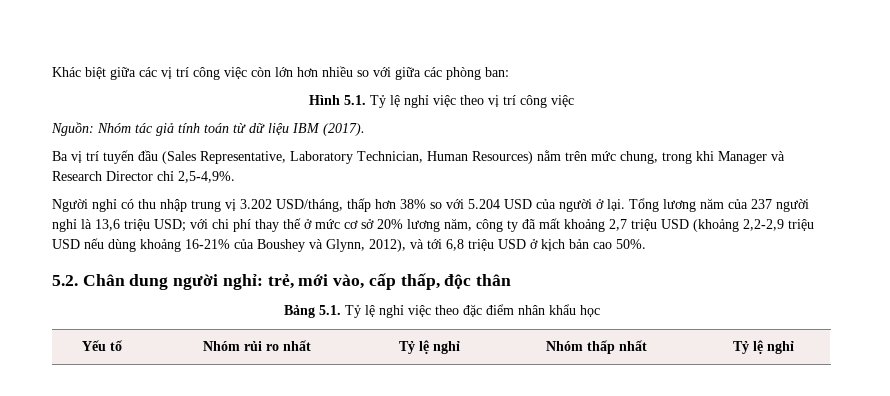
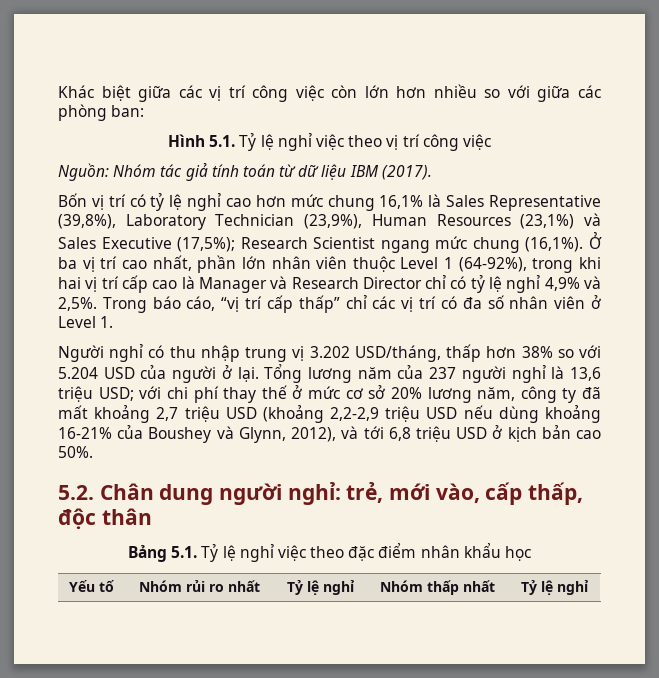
- Ba vị trí tuyến đầu (Sales Representative, Laboratory Technician, Human Resources) nằm trên mức chung, trong khi Manager và Research Director chỉ 2,5-4,9%.
+ Bốn vị trí có tỷ lệ nghỉ cao hơn mức chung 16,1% là Sales Representative (39,8%), Laboratory Technician (23,9%), Human Resources (23,1%) và Sales Executive (17,5%); Research Scientist ngang mức chung (16,1%). Ở ba vị trí cao nhất, phần lớn nhân viên thuộc Level 1 (64-92%), trong khi hai vị trí cấp cao là Manager và Research Director chỉ có tỷ lệ nghỉ 4,9% và 2,5%. Trong báo cáo, “vị trí cấp thấp” chỉ các vị trí có đa số nhân viên ở Level 1.

